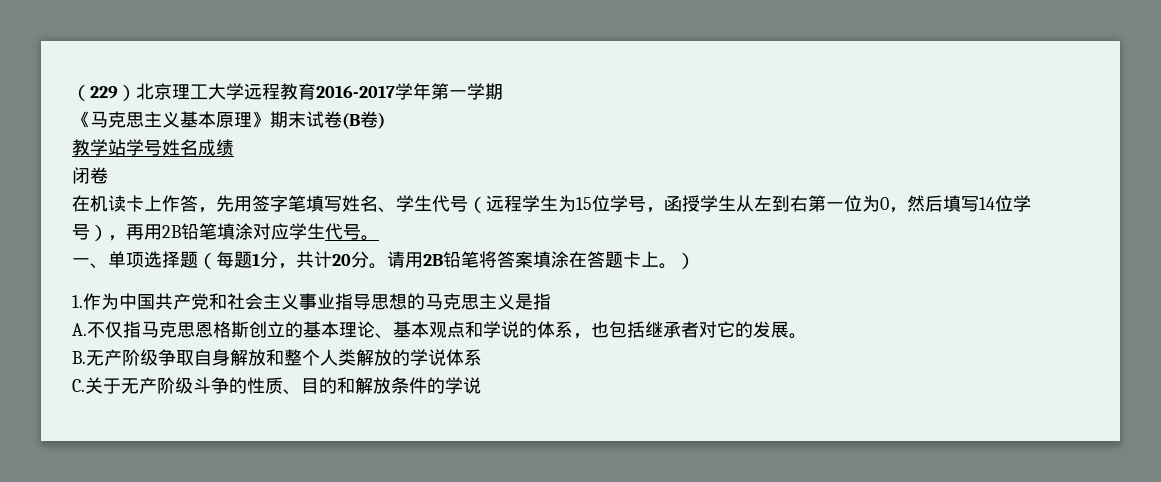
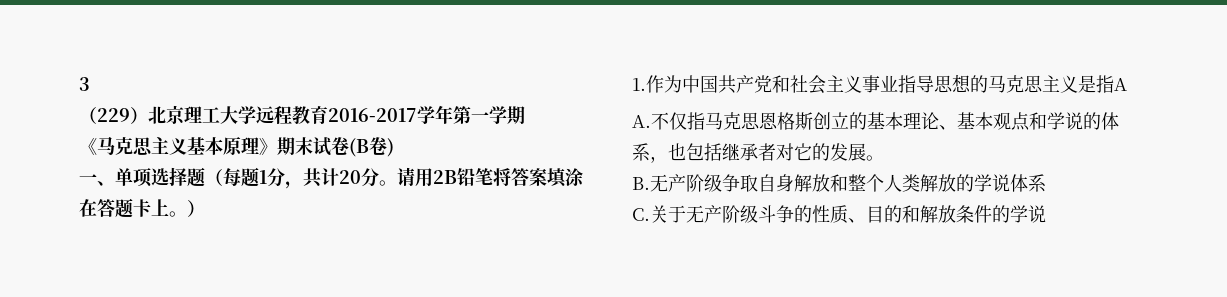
+ 3
- 教学站学号姓名成绩
- 闭卷
- 在机读卡上作答，先用签字笔填写姓名、学生代号（远程学生为15位学号，函授学生从左到右第一位为0，然后填写14位学号），再用2B铅笔填涂对应学生代号。
- 1.作为中国共产党和社会主义事业指导思想的马克思主义是指
+ 1.作为中国共产党和社会主义事业指导思想的马克思主义是指A

